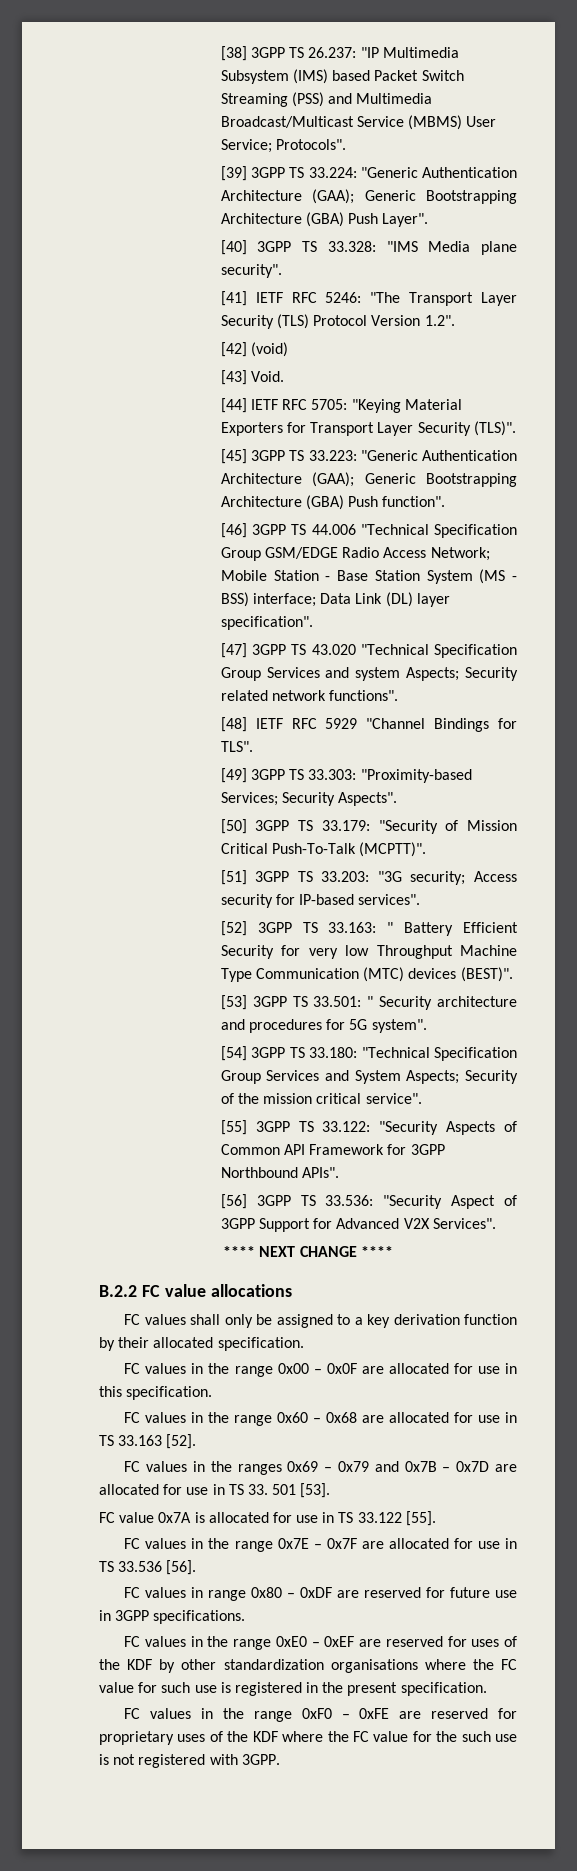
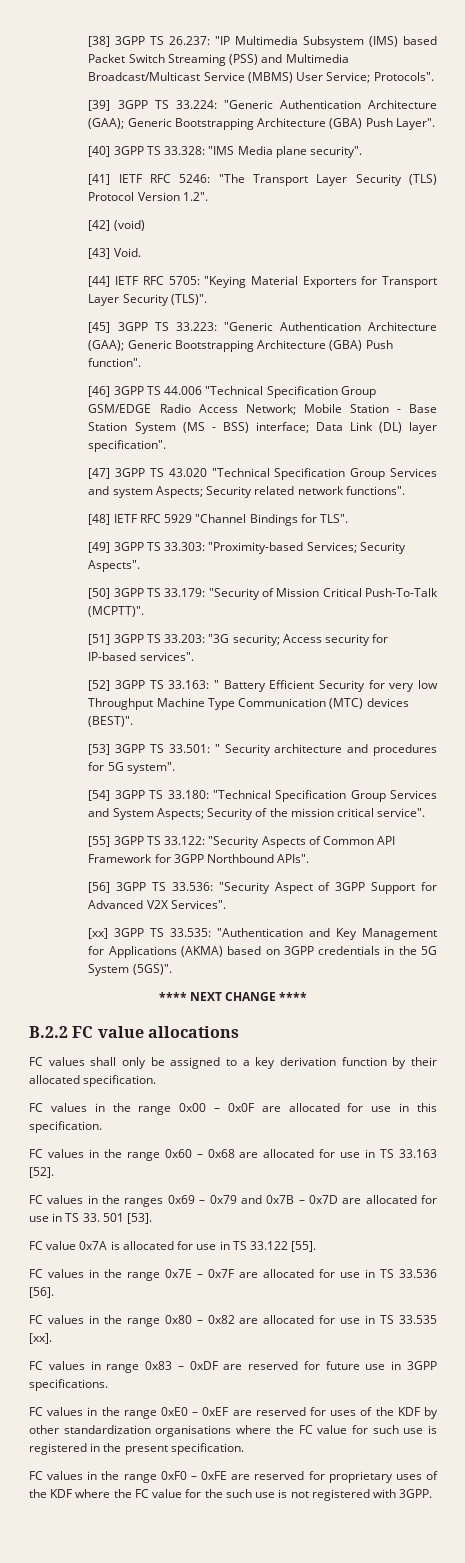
+ [xx] 3GPP TS 33.535: "Authentication and Key Management for Applications (AKMA) based on 3GPP credentials in the 5G System (5GS)".
- FC values in range 0x80 – 0xDF are reserved for future use in 3GPP specifications.
+ FC values in the range 0x80 – 0x82 are allocated for use in TS 33.535 [xx].
+ FC values in range 0x83 – 0xDF are reserved for future use in 3GPP specifications.

